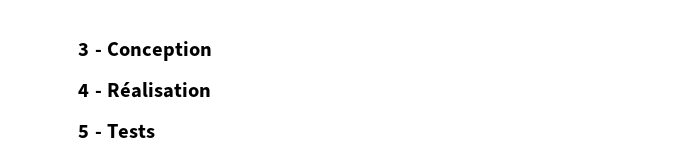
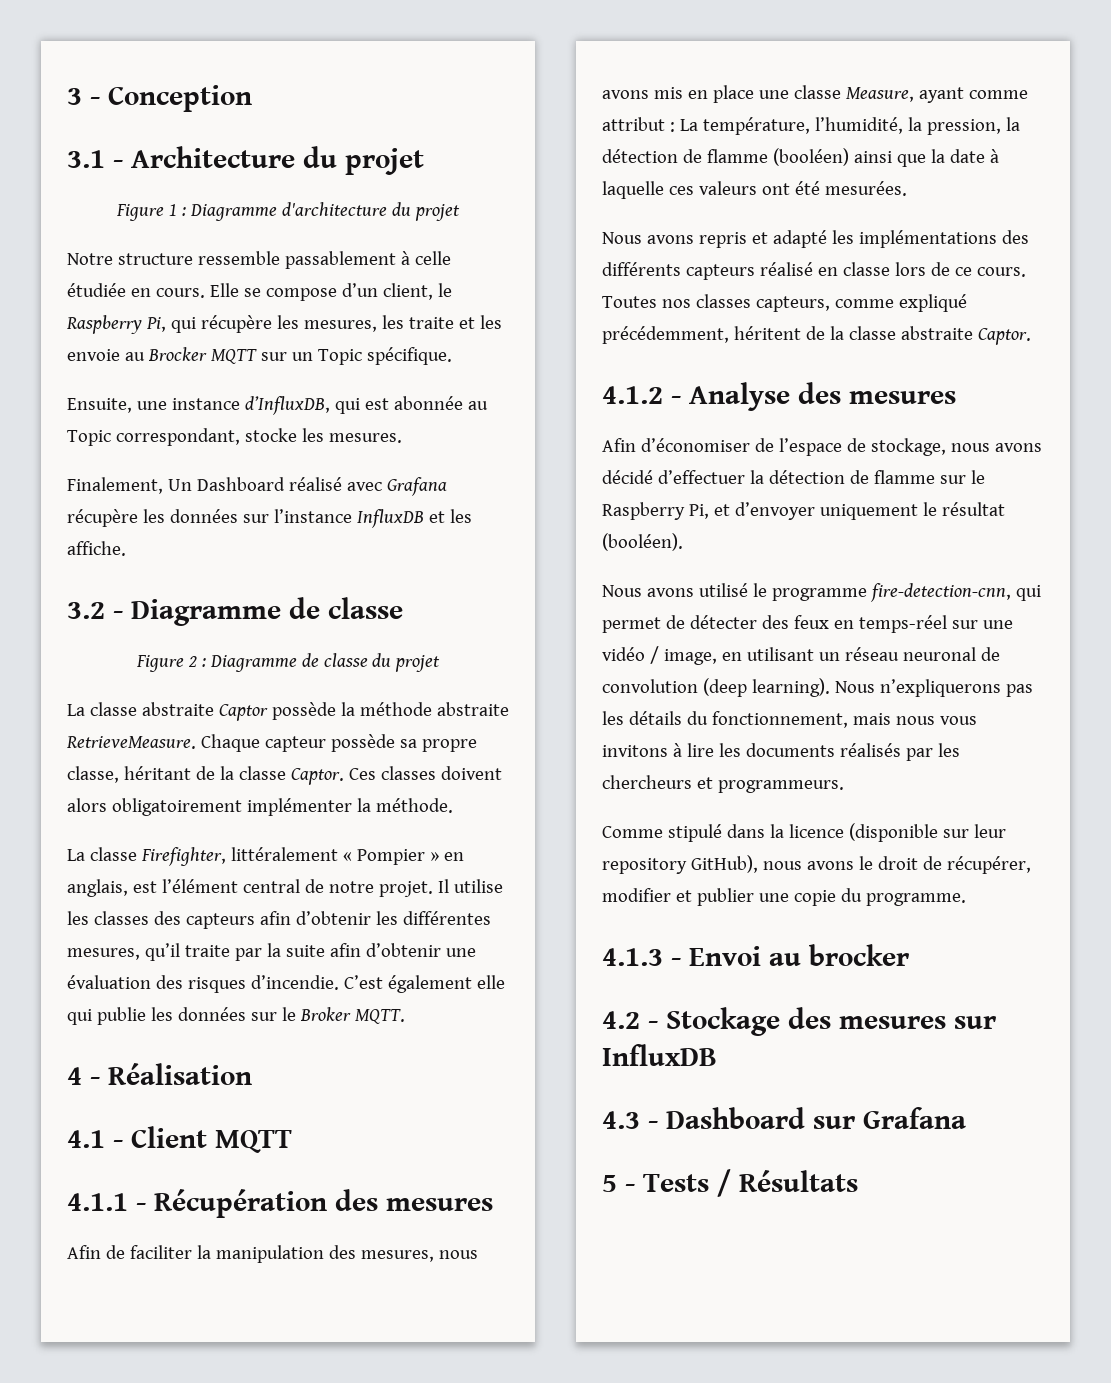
+ 3.1 - Architecture du projet
+ Figure 1 : Diagramme d'architecture du projet
+ Notre structure ressemble passablement à celle étudiée en cours. Elle se compose d’un client, le Raspberry Pi, qui récupère les mesures, les traite et les envoie au Brocker MQTT sur un Topic spécifique.
+ Ensuite, une instance d’InfluxDB, qui est abonnée au Topic correspondant, stocke les mesures.
+ Finalement, Un Dashboard réalisé avec Grafana récupère les données sur l’instance InfluxDB et les affiche.
+ 3.2 - Diagramme de classe
+ Figure 2 : Diagramme de classe du projet
+ La classe abstraite Captor possède la méthode abstraite RetrieveMeasure. Chaque capteur possède sa propre classe, héritant de la classe Captor. Ces classes doivent alors obligatoirement implémenter la méthode.
+ La classe Firefighter, littéralement « Pompier » en anglais, est l’élément central de notre projet. Il utilise les classes des capteurs afin d’obtenir les différentes mesures, qu’il traite par la suite afin d’obtenir une évaluation des risques d’incendie. C’est également elle qui publie les données sur le Broker MQTT.
  4 - Réalisation
- 5 - Tests
+ 4.1 - Client MQTT
+ 4.1.1 - Récupération des mesures
+ Afin de faciliter la manipulation des mesures, nous avons mis en place une classe Measure, ayant comme attribut : La température, l’humidité, la pression, la détection de flamme (booléen) ainsi que la date à laquelle ces valeurs ont été mesurées.
+ Nous avons repris et adapté les implémentations des différents capteurs réalisé en classe lors de ce cours. Toutes nos classes capteurs, comme expliqué précédemment, héritent de la classe abstraite Captor.
+ 4.1.2 - Analyse des mesures
+ Afin d’économiser de l’espace de stockage, nous avons décidé d’effectuer la détection de flamme sur le Raspberry Pi, et d’envoyer uniquement le résultat (booléen).
+ Nous avons utilisé le programme fire-detection-cnn, qui permet de détecter des feux en temps-réel sur une vidéo / image, en utilisant un réseau neuronal de convolution (deep learning). Nous n’expliquerons pas les détails du fonctionnement, mais nous vous invitons à lire les documents réalisés par les chercheurs et programmeurs.
+ Comme stipulé dans la licence (disponible sur leur repository GitHub), nous avons le droit de récupérer, modifier et publier une copie du programme.
+ 4.1.3 - Envoi au brocker
+ 4.2 - Stockage des mesures sur InfluxDB
+ 4.3 - Dashboard sur Grafana
+ 5 - Tests / Résultats

